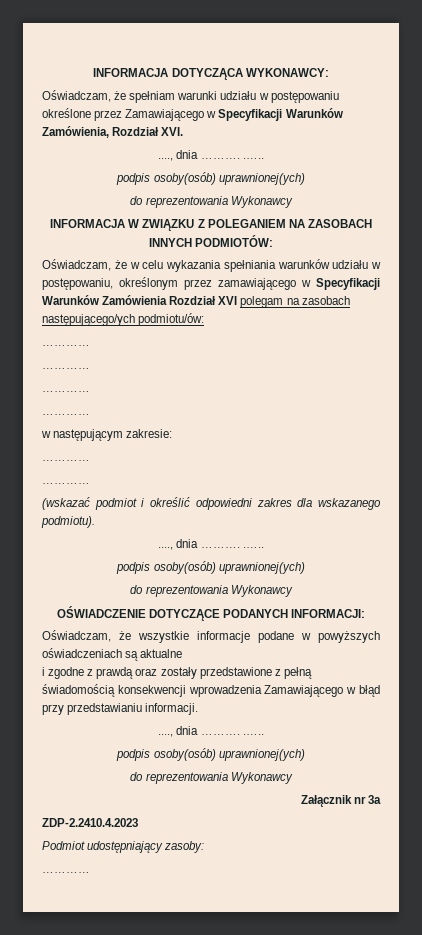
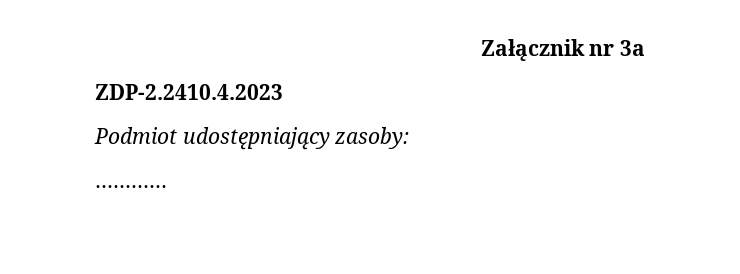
- INFORMACJA DOTYCZĄCA WYKONAWCY:
- Oświadczam, że spełniam warunki udziału w postępowaniu określone przez Zamawiającego w Specyfikacji Warunków Zamówienia, Rozdział XVI.
- ...., dnia ………. .…..
- podpis osoby(osób) uprawnionej(ych)
- do reprezentowania Wykonawcy
- INFORMACJA W ZWIĄZKU Z POLEGANIEM NA ZASOBACH INNYCH PODMIOTÓW:
- Oświadczam, że w celu wykazania spełniania warunków udziału w postępowaniu, określonym przez zamawiającego w Specyfikacji Warunków Zamówienia Rozdział XVI polegam na zasobach następującego/ych podmiotu/ów:
- …………
- …………
- …………
- …………
- w następującym zakresie:
- …………
- …………
- (wskazać podmiot i określić odpowiedni zakres dla wskazanego podmiotu).
- ...., dnia ………. .…..
- podpis osoby(osób) uprawnionej(ych)
- do reprezentowania Wykonawcy
- OŚWIADCZENIE DOTYCZĄCE PODANYCH INFORMACJI:
- Oświadczam, że wszystkie informacje podane w powyższych oświadczeniach są aktualne
- i zgodne z prawdą oraz zostały przedstawione z pełną świadomością konsekwencji wprowadzenia Zamawiającego w błąd przy przedstawianiu informacji.
- ...., dnia ………. .…..
- podpis osoby(osób) uprawnionej(ych)
- do reprezentowania Wykonawcy

